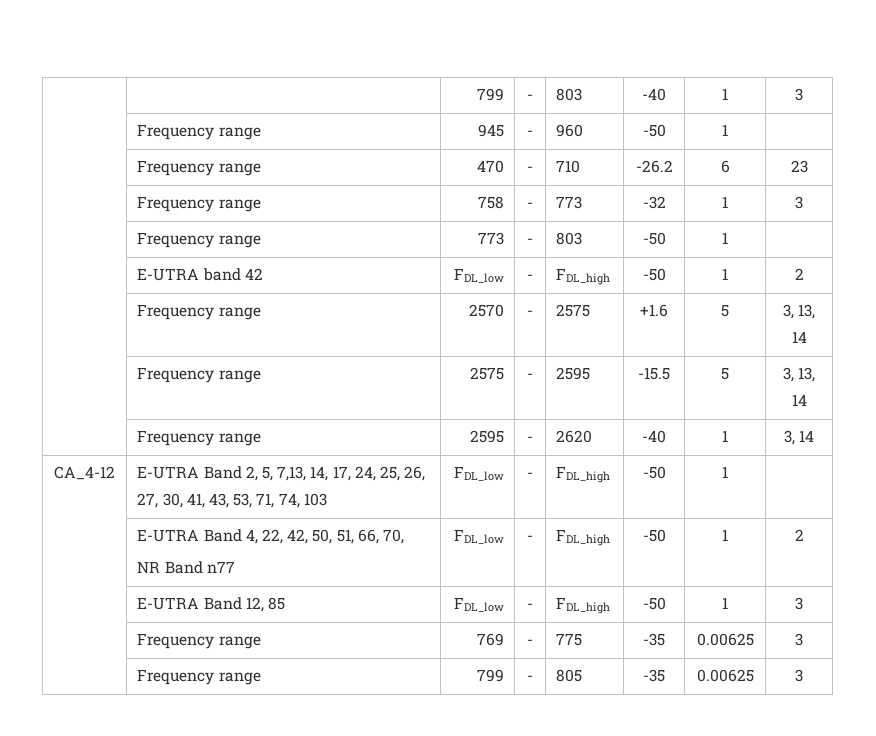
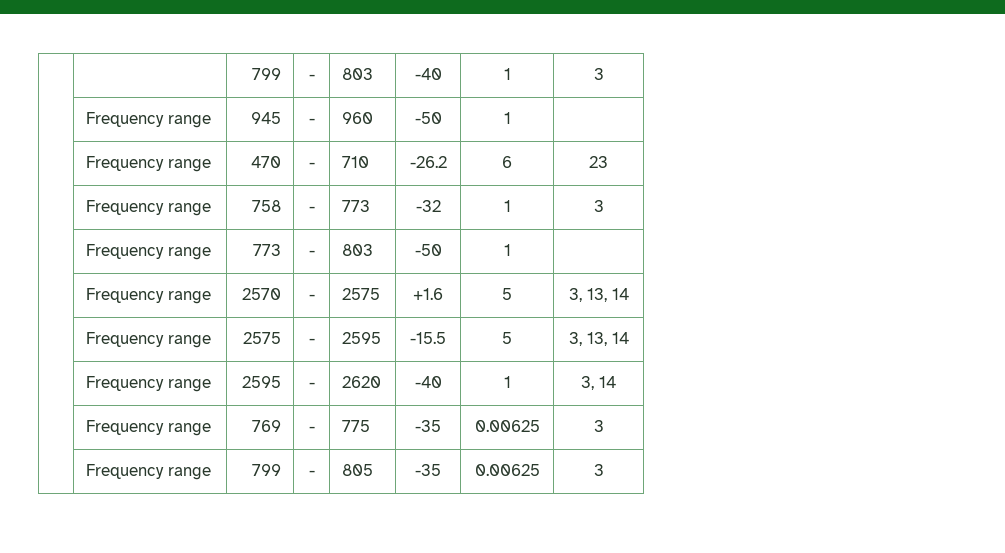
- | E-UTRA band 42 | FDL_low | - | FDL_high | -50 | 1 | 2
- CA_4-12 | E-UTRA Band 2, 5, 7,13, 14, 17, 24, 25, 26, 27, 30, 41, 43, 53, 71, 74, 103 | FDL_low | - | FDL_high | -50 | 1 |
- | E-UTRA Band 4, 22, 42, 50, 51, 66, 70,
- NR Band n77 | FDL_low | - | FDL_high | -50 | 1 | 2
- | E-UTRA Band 12, 85 | FDL_low | - | FDL_high | -50 | 1 | 3

